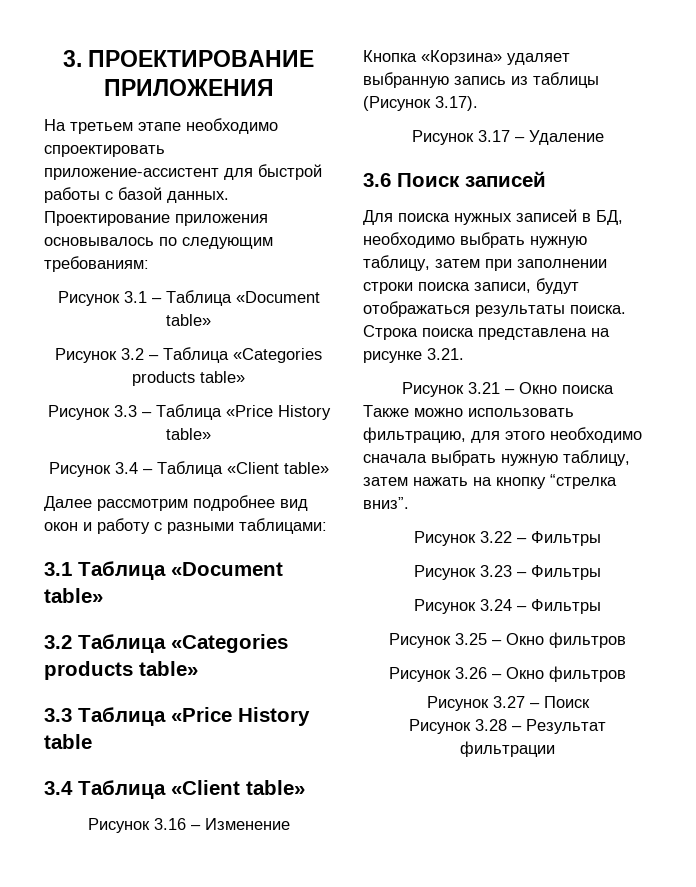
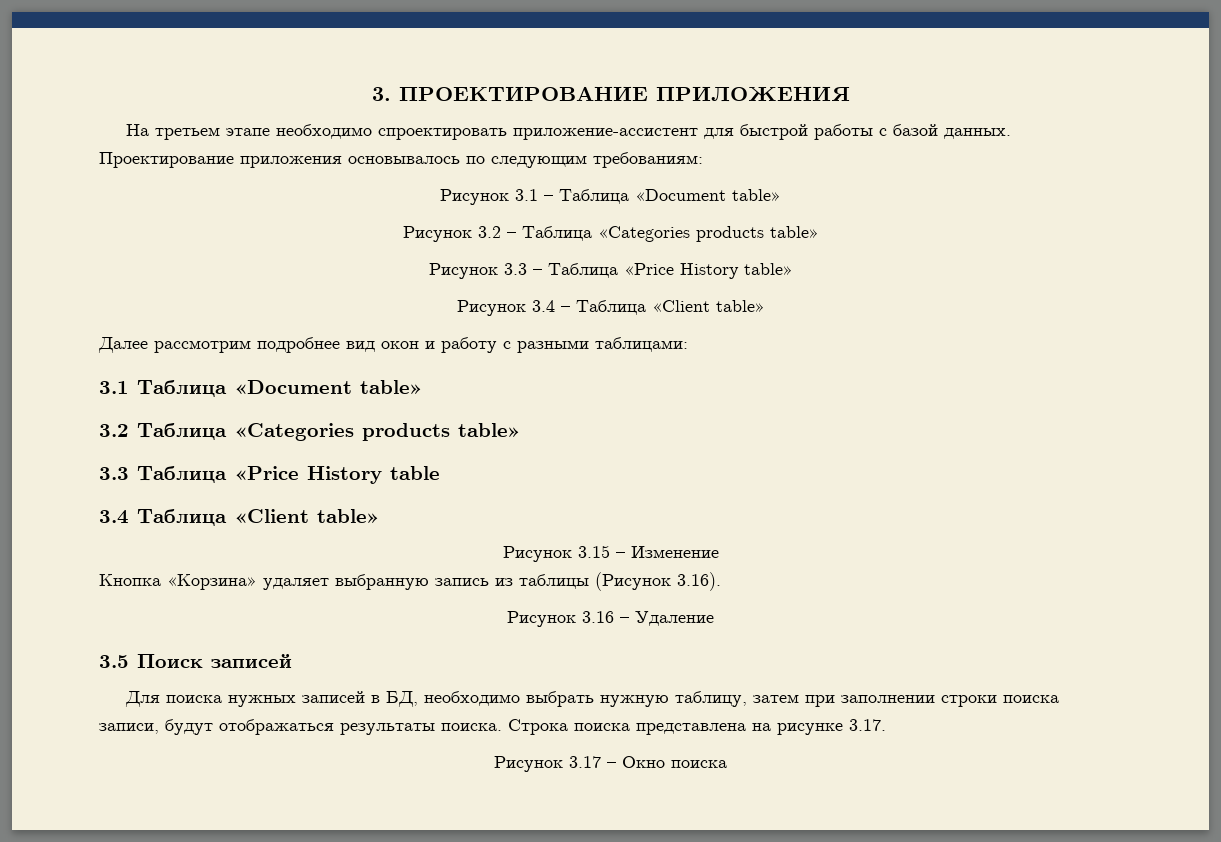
- Рисунок 3.16 – Изменение
+ Рисунок 3.15 – Изменение
- Кнопка «Корзина» удаляет выбранную запись из таблицы (Рисунок 3.17).
- Рисунок 3.17 – Удаление
+ Кнопка «Корзина» удаляет выбранную запись из таблицы (Рисунок 3.16).
+ Рисунок 3.16 – Удаление
- 3.6 Поиск записей
+ 3.5 Поиск записей
- Строка поиска представлена на рисунке 3.21.
- Рисунок 3.21 – Окно поиска
+ Строка поиска представлена на рисунке 3.17.
+ Рисунок 3.17 – Окно поиска
- Также можно использовать фильтрацию, для этого необходимо сначала выбрать нужную таблицу, затем нажать на кнопку “стрелка вниз”.
- Рисунок 3.22 – Фильтры
- Рисунок 3.23 – Фильтры
- Рисунок 3.24 – Фильтры
- Рисунок 3.25 – Окно фильтров
- Рисунок 3.26 – Окно фильтров
- Рисунок 3.27 – Поиск
- Рисунок 3.28 – Результат фильтрации

